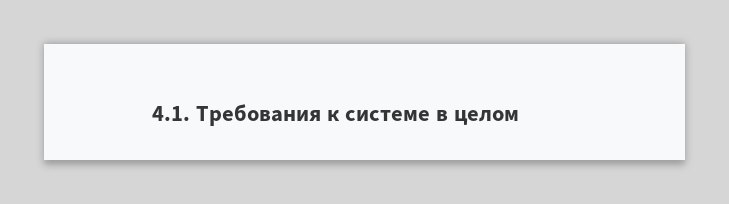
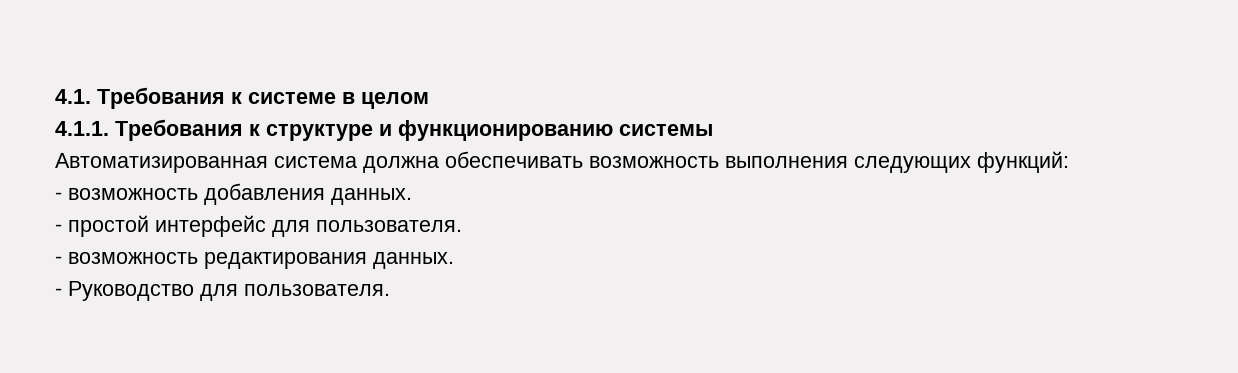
+ 4.1.1. Требования к структуре и функционированию системы
+ Автоматизированная система должна обеспечивать возможность выполнения следующих функций:
+ - возможность добавления данных.
+ - простой интерфейс для пользователя.
+ - возможность редактирования данных.
+ - Руководство для пользователя.

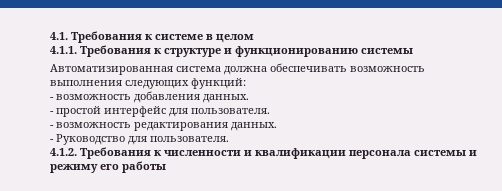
+ 4.1.2. Требования к численности и квалификации персонала системы и режиму его работы

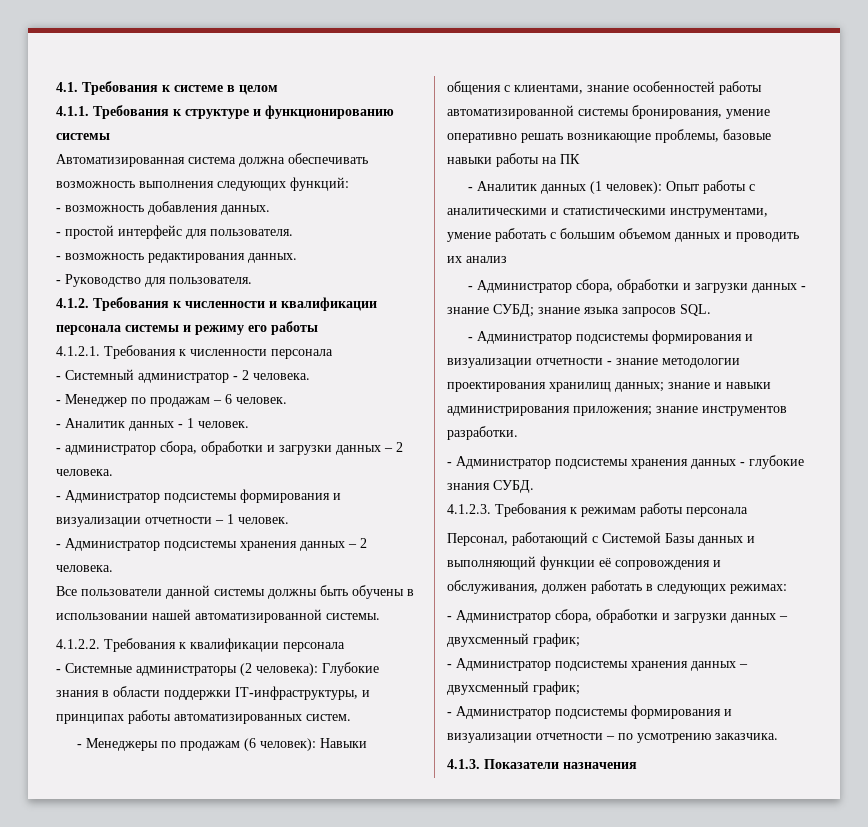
+ 4.1.2.1. Требования к численности персонала
+ - Системный администратор - 2 человека.
+ - Менеджер по продажам – 6 человек.
+ - Аналитик данных - 1 человек.
+ - администратор сбора, обработки и загрузки данных – 2 человека.
+ - Администратор подсистемы формирования и визуализации отчетности – 1 человек.
+ - Администратор подсистемы хранения данных – 2 человека.
+ Все пользователи данной системы должны быть обучены в использовании нашей автоматизированной системы.
+ 4.1.2.2. Требования к квалификации персонала
+ - Системные администраторы (2 человека): Глубокие знания в области поддержки IT-инфраструктуры, и принципах работы автоматизированных систем.
+ - Менеджеры по продажам (6 человек): Навыки общения с клиентами, знание особенностей работы автоматизированной системы бронирования, умение оперативно решать возникающие проблемы, базовые навыки работы на ПК
+ - Аналитик данных (1 человек): Опыт работы с аналитическими и статистическими инструментами, умение работать с большим объемом данных и проводить их анализ
+ - Администратор сбора, обработки и загрузки данных - знание СУБД; знание языка запросов SQL.
+ - Администратор подсистемы формирования и визуализации отчетности - знание методологии проектирования хранилищ данных; знание и навыки администрирования приложения; знание инструментов разработки.
+ - Администратор подсистемы хранения данных - глубокие знания СУБД.
+ 4.1.2.3. Требования к режимам работы персонала
+ Персонал, работающий с Системой Базы данных и выполняющий функции её сопровождения и обслуживания, должен работать в следующих режимах:
+ - Администратор сбора, обработки и загрузки данных – двухсменный график;
+ - Администратор подсистемы хранения данных – двухсменный график;
+ - Администратор подсистемы формирования и визуализации отчетности – по усмотрению заказчика.
+ 4.1.3. Показатели назначения

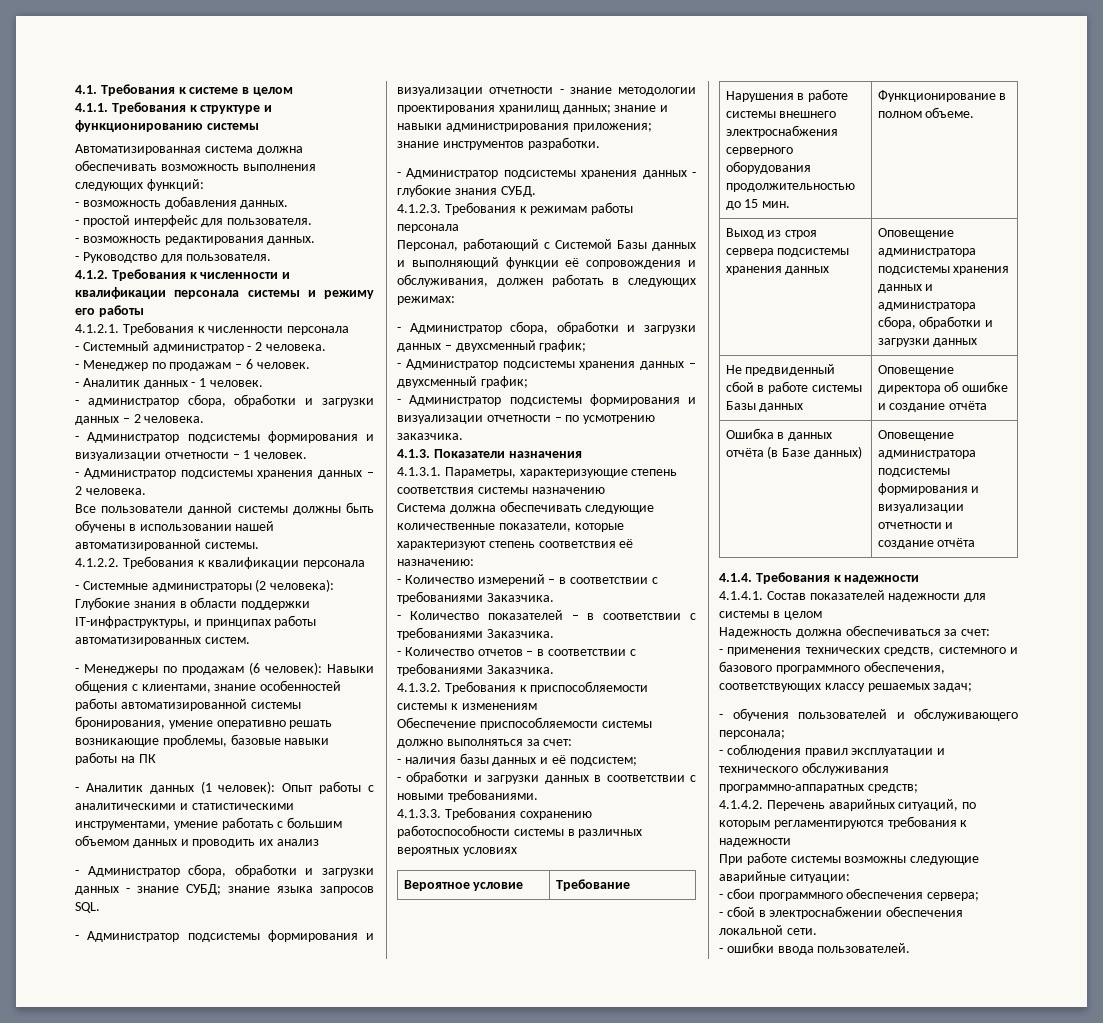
+ 4.1.3.1. Параметры, характеризующие степень соответствия системы назначению
+ Система должна обеспечивать следующие количественные показатели, которые характеризуют степень соответствия её назначению:
+ - Количество измерений – в соответствии с требованиями Заказчика.
+ - Количество показателей – в соответствии с требованиями Заказчика.
+ - Количество отчетов – в соответствии с требованиями Заказчика.
+ 4.1.3.2. Требования к приспособляемости системы к изменениям
+ Обеспечение приспособляемости системы должно выполняться за счет:
+ - наличия базы данных и её подсистем;
+ - обработки и загрузки данных в соответствии с новыми требованиями.
+ 4.1.3.3. Требования сохранению работоспособности системы в различных вероятных условиях
+ Вероятное условие | Требование
+ Нарушения в работе системы внешнего электроснабжения серверного оборудования продолжительностью до 15 мин. | Функционирование в полном объеме.
+ Выход из строя сервера подсистемы хранения данных | Оповещение администратора подсистемы хранения данных и администратора сбора, обработки и загрузки данных
+ Не предвиденный сбой в работе системы Базы данных | Оповещение директора об ошибке и создание отчёта
+ Ошибка в данных отчёта (в Базе данных) | Оповещение администратора подсистемы формирования и визуализации отчетности и создание отчёта
+ 4.1.4. Требования к надежности
+ 4.1.4.1. Состав показателей надежности для системы в целом
+ Надежность должна обеспечиваться за счет:
+ - применения технических средств, системного и базового программного обеспечения, соответствующих классу решаемых задач;
+ - обучения пользователей и обслуживающего персонала;
+ - соблюдения правил эксплуатации и технического обслуживания программно-аппаратных средств;
+ 4.1.4.2. Перечень аварийных ситуаций, по которым регламентируются требования к надежности
+ При работе системы возможны следующие аварийные ситуации:
+ - сбои программного обеспечения сервера;
+ - сбой в электроснабжении обеспечения локальной сети.
+ - ошибки ввода пользователей.

